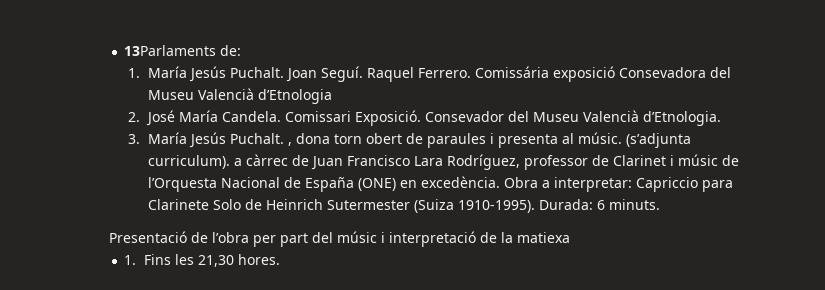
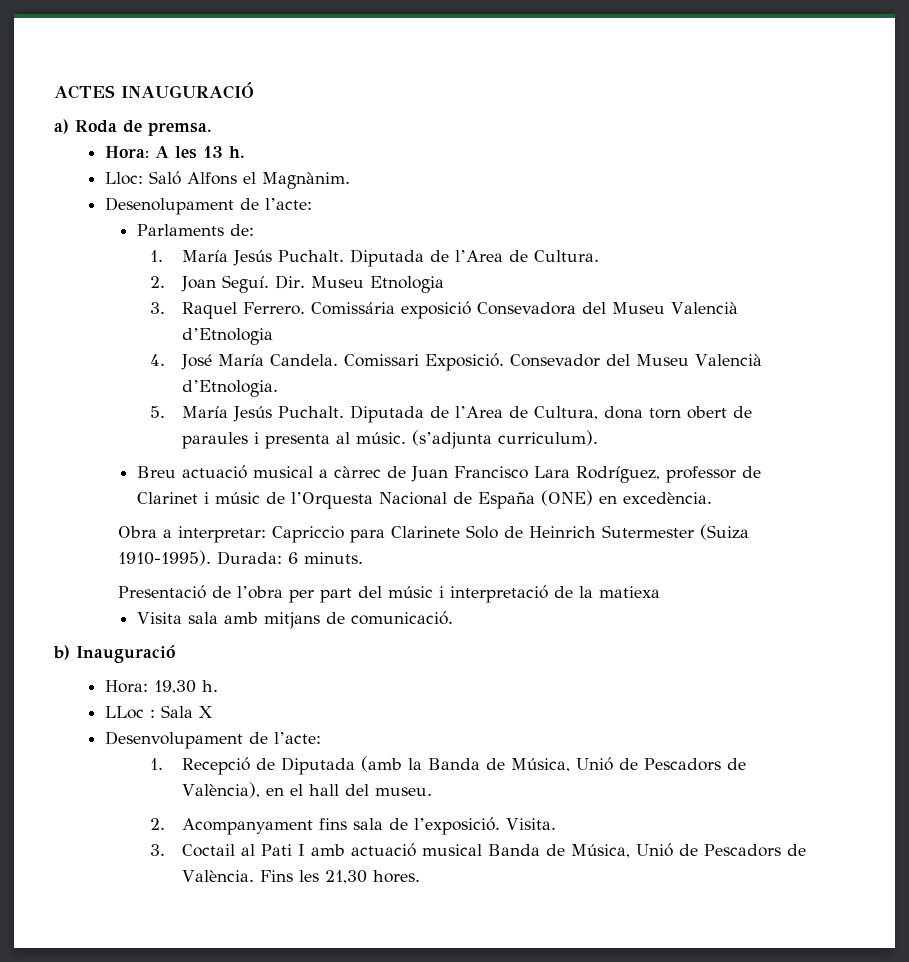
- 13Parlaments de:
+ ACTES INAUGURACIÓ
+ a) Roda de premsa.
+ Hora: A les 13 h.
+ Lloc: Saló Alfons el Magnànim.
+ Desenolupament de l’acte:
+ Parlaments de:
- Joan Seguí. Raquel Ferrero.
+ Diputada de l’Area de Cultura.
+ 2. Joan Seguí. Dir. Museu Etnologia
+ 3. Raquel Ferrero.
- 2. José María Candela.
+ 4. José María Candela.
- 3. María Jesús Puchalt. , dona torn obert de paraules i presenta al músic.
+ 5. María Jesús Puchalt. Diputada de l’Area de Cultura, dona torn obert de paraules i presenta al músic.
- (s’adjunta curriculum). a càrrec de Juan Francisco Lara Rodríguez, professor de Clarinet i músic de l’Orquesta Nacional de España (ONE) en excedència. Obra a interpretar: Capriccio para Clarinete Solo de Heinrich Sutermester (Suiza 1910-1995).
+ (s’adjunta curriculum).
+ Breu actuació musical a càrrec de Juan Francisco Lara Rodríguez, professor de Clarinet i músic de l’Orquesta Nacional de España (ONE) en excedència.
+ Obra a interpretar: Capriccio para Clarinete Solo de Heinrich Sutermester (Suiza 1910-1995).
- 1. Fins les 21,30 hores.
+ Visita sala amb mitjans de comunicació.
+ b) Inauguració
+ Hora: 19,30 h.
+ LLoc : Sala X
+ Desenvolupament de l’acte:
+ 1. Recepció de Diputada (amb la Banda de Música, Unió de Pescadors de València), en el hall del museu.
+ 2. Acompanyament fins sala de l’exposició. Visita.
+ 3. Coctail al Pati I amb actuació musical Banda de Música, Unió de Pescadors de València. Fins les 21,30 hores.

